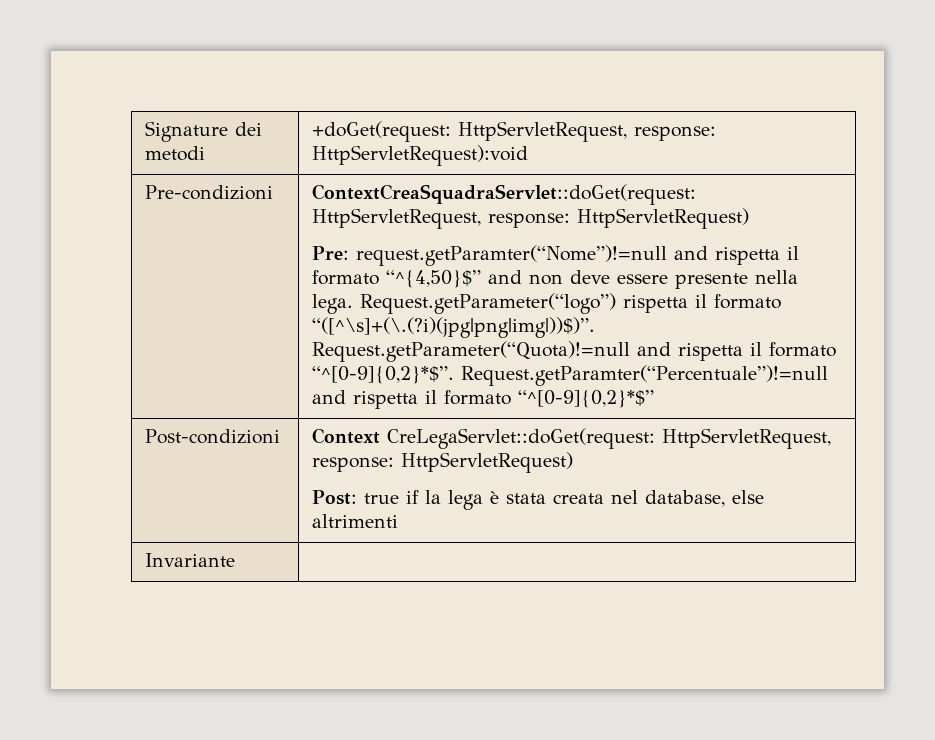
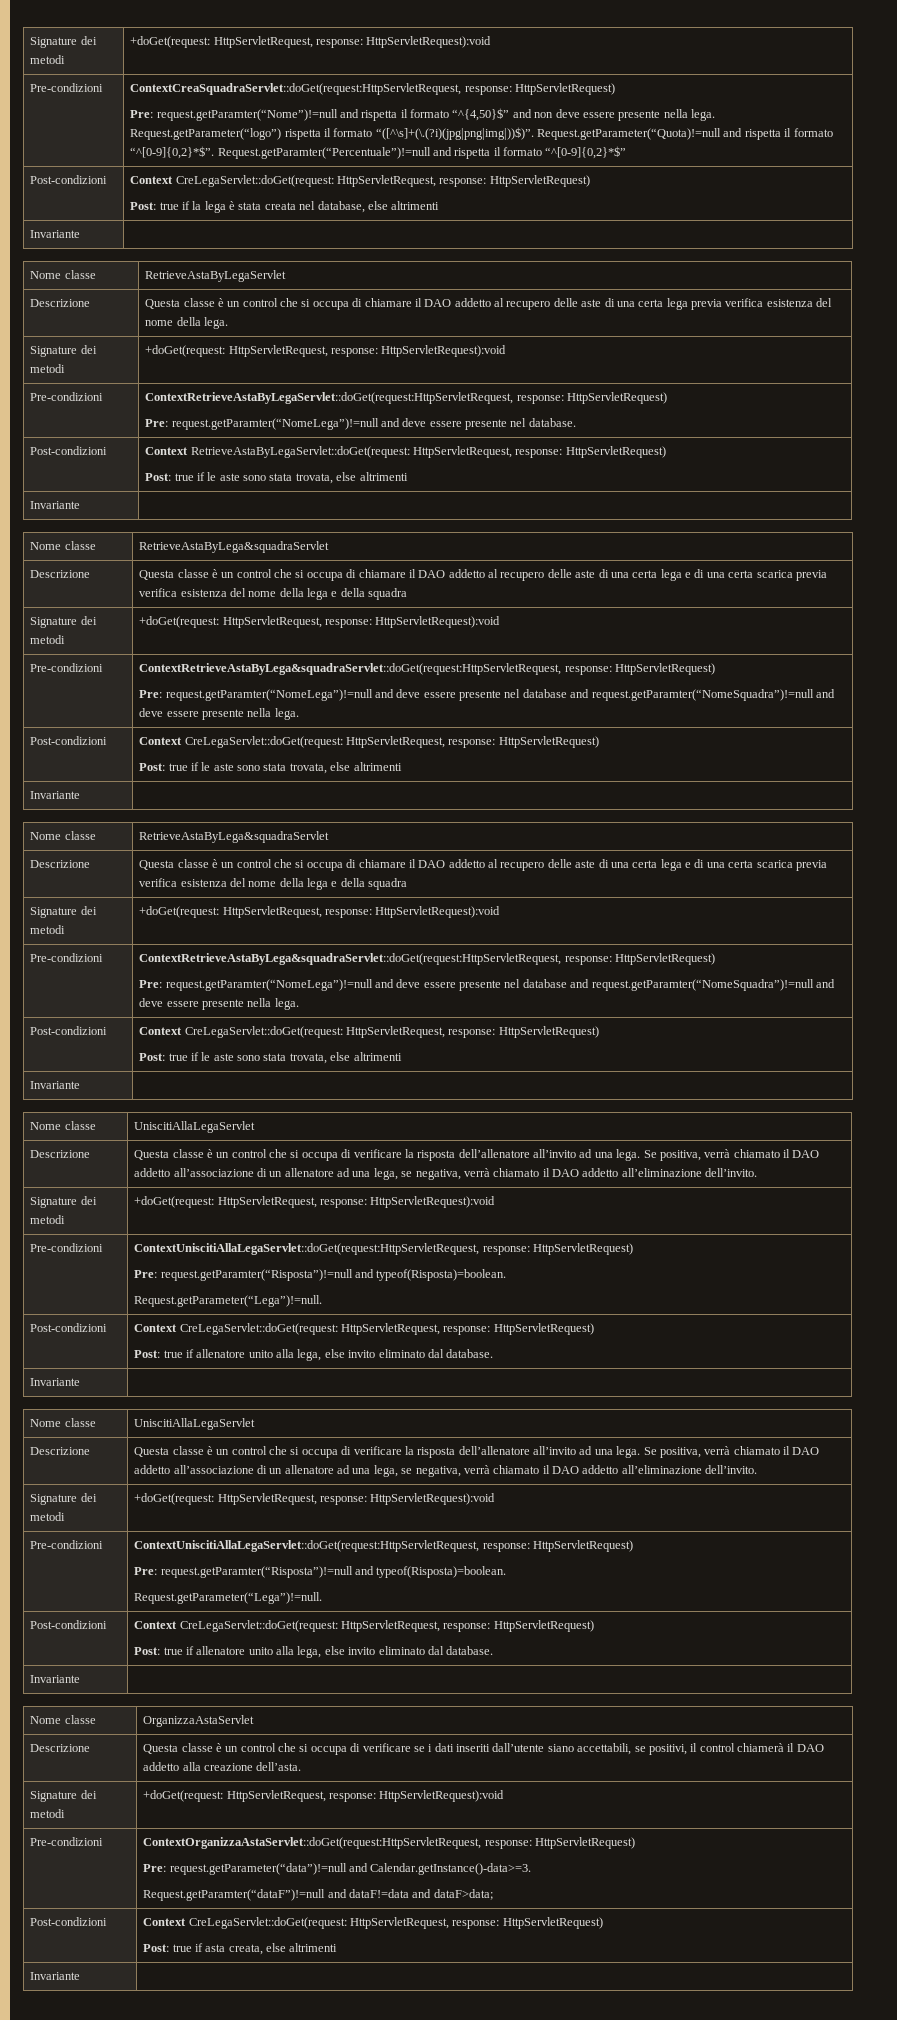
+ Nome classe | RetrieveAstaByLegaServlet
+ Descrizione | Questa classe è un control che si occupa di chiamare il DAO addetto al recupero delle aste di una certa lega previa verifica esistenza del nome della lega.
+ Signature dei metodi | +doGet(request: HttpServletRequest, response: HttpServletRequest):void
+ Pre-condizioni | ContextRetrieveAstaByLegaServlet::doGet(request:HttpServletRequest, response: HttpServletRequest)
+ Pre: request.getParamter(“NomeLega”)!=null and deve essere presente nel database.
+ Post-condizioni | Context RetrieveAstaByLegaServlet::doGet(request: HttpServletRequest, response: HttpServletRequest)
+ Post: true if le aste sono stata trovata, else altrimenti
+ Invariante |
+ Nome classe | RetrieveAstaByLega&squadraServlet
+ Descrizione | Questa classe è un control che si occupa di chiamare il DAO addetto al recupero delle aste di una certa lega e di una certa scarica previa verifica esistenza del nome della lega e della squadra
+ Signature dei metodi | +doGet(request: HttpServletRequest, response: HttpServletRequest):void
+ Pre-condizioni | ContextRetrieveAstaByLega&squadraServlet::doGet(request:HttpServletRequest, response: HttpServletRequest)
+ Pre: request.getParamter(“NomeLega”)!=null and deve essere presente nel database and request.getParamter(“NomeSquadra”)!=null and deve essere presente nella lega.
+ Post-condizioni | Context CreLegaServlet::doGet(request: HttpServletRequest, response: HttpServletRequest)
+ Post: true if le aste sono stata trovata, else altrimenti
+ Invariante |
+ Nome classe | RetrieveAstaByLega&squadraServlet
+ Descrizione | Questa classe è un control che si occupa di chiamare il DAO addetto al recupero delle aste di una certa lega e di una certa scarica previa verifica esistenza del nome della lega e della squadra
+ Signature dei metodi | +doGet(request: HttpServletRequest, response: HttpServletRequest):void
+ Pre-condizioni | ContextRetrieveAstaByLega&squadraServlet::doGet(request:HttpServletRequest, response: HttpServletRequest)
+ Pre: request.getParamter(“NomeLega”)!=null and deve essere presente nel database and request.getParamter(“NomeSquadra”)!=null and deve essere presente nella lega.
+ Post-condizioni | Context CreLegaServlet::doGet(request: HttpServletRequest, response: HttpServletRequest)
+ Post: true if le aste sono stata trovata, else altrimenti
+ Invariante |
+ Nome classe | UniscitiAllaLegaServlet
+ Descrizione | Questa classe è un control che si occupa di verificare la risposta dell’allenatore all’invito ad una lega. Se positiva, verrà chiamato il DAO addetto all’associazione di un allenatore ad una lega, se negativa, verrà chiamato il DAO addetto all’eliminazione dell’invito.
+ Signature dei metodi | +doGet(request: HttpServletRequest, response: HttpServletRequest):void
+ Pre-condizioni | ContextUniscitiAllaLegaServlet::doGet(request:HttpServletRequest, response: HttpServletRequest)
+ Pre: request.getParamter(“Risposta”)!=null and typeof(Risposta)=boolean.
+ Request.getParameter(“Lega”)!=null.
+ Post-condizioni | Context CreLegaServlet::doGet(request: HttpServletRequest, response: HttpServletRequest)
+ Post: true if allenatore unito alla lega, else invito eliminato dal database.
+ Invariante |
+ Nome classe | UniscitiAllaLegaServlet
+ Descrizione | Questa classe è un control che si occupa di verificare la risposta dell’allenatore all’invito ad una lega. Se positiva, verrà chiamato il DAO addetto all’associazione di un allenatore ad una lega, se negativa, verrà chiamato il DAO addetto all’eliminazione dell’invito.
+ Signature dei metodi | +doGet(request: HttpServletRequest, response: HttpServletRequest):void
+ Pre-condizioni | ContextUniscitiAllaLegaServlet::doGet(request:HttpServletRequest, response: HttpServletRequest)
+ Pre: request.getParamter(“Risposta”)!=null and typeof(Risposta)=boolean.
+ Request.getParameter(“Lega”)!=null.
+ Post-condizioni | Context CreLegaServlet::doGet(request: HttpServletRequest, response: HttpServletRequest)
+ Post: true if allenatore unito alla lega, else invito eliminato dal database.
+ Invariante |
+ Nome classe | OrganizzaAstaServlet
+ Descrizione | Questa classe è un control che si occupa di verificare se i dati inseriti dall’utente siano accettabili, se positivi, il control chiamerà il DAO addetto alla creazione dell’asta.
+ Signature dei metodi | +doGet(request: HttpServletRequest, response: HttpServletRequest):void
+ Pre-condizioni | ContextOrganizzaAstaServlet::doGet(request:HttpServletRequest, response: HttpServletRequest)
+ Pre: request.getParameter(“data”)!=null and Calendar.getInstance()-data>=3.
+ Request.getParamter(“dataF”)!=null and dataF!=data and dataF>data;
+ Post-condizioni | Context CreLegaServlet::doGet(request: HttpServletRequest, response: HttpServletRequest)
+ Post: true if asta creata, else altrimenti
+ Invariante |

